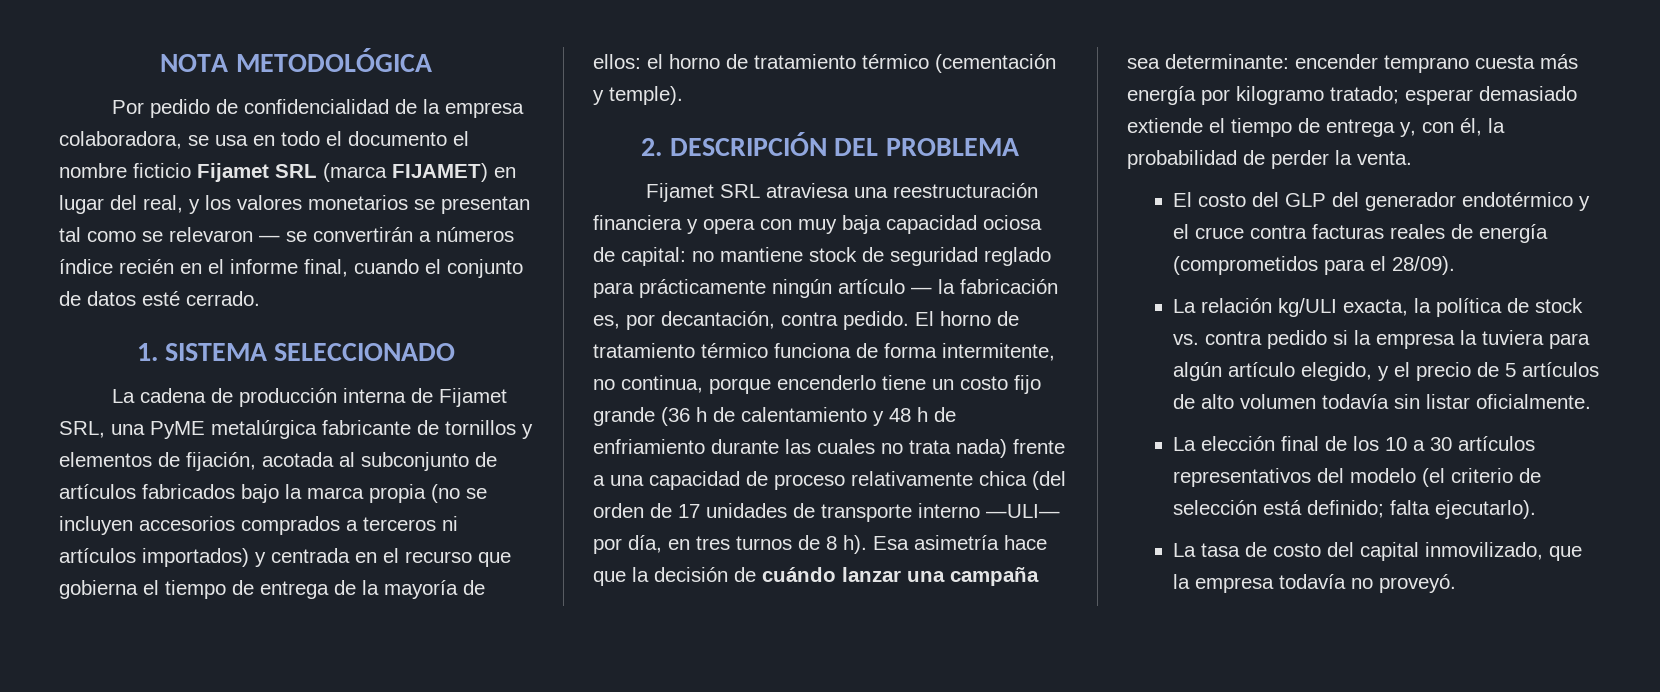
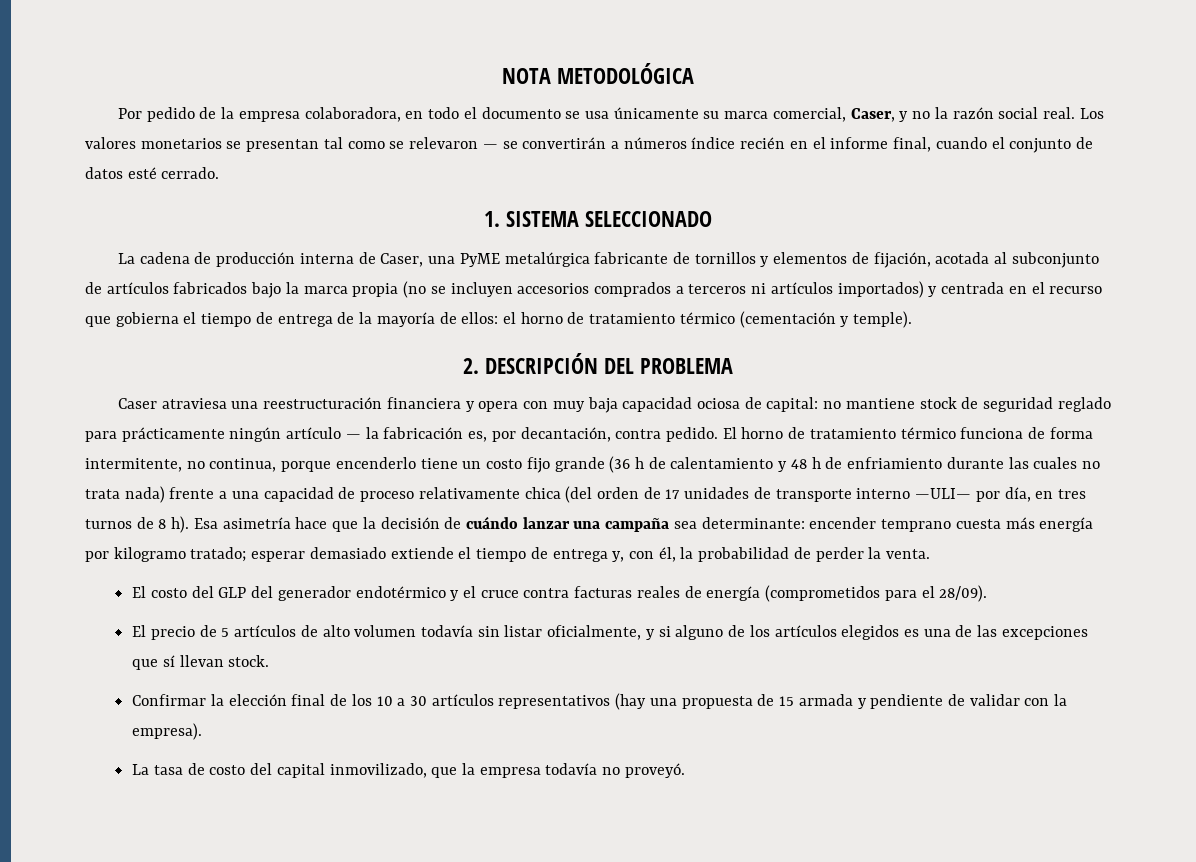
- Por pedido de confidencialidad de la empresa colaboradora, se usa en todo el documento el nombre ficticio Fijamet SRL (marca FIJAMET) en lugar del real, y los valores monetarios se presentan tal como se relevaron — se convertirán a números índice recién en el informe final, cuando el conjunto de datos esté cerrado.
+ Por pedido de la empresa colaboradora, en todo el documento se usa únicamente su marca comercial, Caser, y no la razón social real. Los valores monetarios se presentan tal como se relevaron — se convertirán a números índice recién en el informe final, cuando el conjunto de datos esté cerrado.
- La cadena de producción interna de Fijamet SRL, una PyME metalúrgica fabricante de tornillos y elementos de fijación, acotada al subconjunto de artículos fabricados bajo la marca propia (no se incluyen accesorios comprados a terceros ni artículos importados) y centrada en el recurso que gobierna el tiempo de entrega de la mayoría de ellos: el horno de tratamiento térmico (cementación y temple).
+ La cadena de producción interna de Caser, una PyME metalúrgica fabricante de tornillos y elementos de fijación, acotada al subconjunto de artículos fabricados bajo la marca propia (no se incluyen accesorios comprados a terceros ni artículos importados) y centrada en el recurso que gobierna el tiempo de entrega de la mayoría de ellos: el horno de tratamiento térmico (cementación y temple).
- Fijamet SRL atraviesa una reestructuración financiera y opera con muy baja capacidad ociosa de capital: no mantiene stock de seguridad reglado para prácticamente ningún artículo — la fabricación es, por decantación, contra pedido.
+ Caser atraviesa una reestructuración financiera y opera con muy baja capacidad ociosa de capital: no mantiene stock de seguridad reglado para prácticamente ningún artículo — la fabricación es, por decantación, contra pedido.
- La relación kg/ULI exacta, la política de stock vs. contra pedido si la empresa la tuviera para algún artículo elegido, y el precio de 5 artículos de alto volumen todavía sin listar oficialmente.
- La elección final de los 10 a 30 artículos representativos del modelo (el criterio de selección está definido; falta ejecutarlo).
+ El precio de 5 artículos de alto volumen todavía sin listar oficialmente, y si alguno de los artículos elegidos es una de las excepciones que sí llevan stock.
+ Confirmar la elección final de los 10 a 30 artículos representativos (hay una propuesta de 15 armada y pendiente de validar con la empresa).

